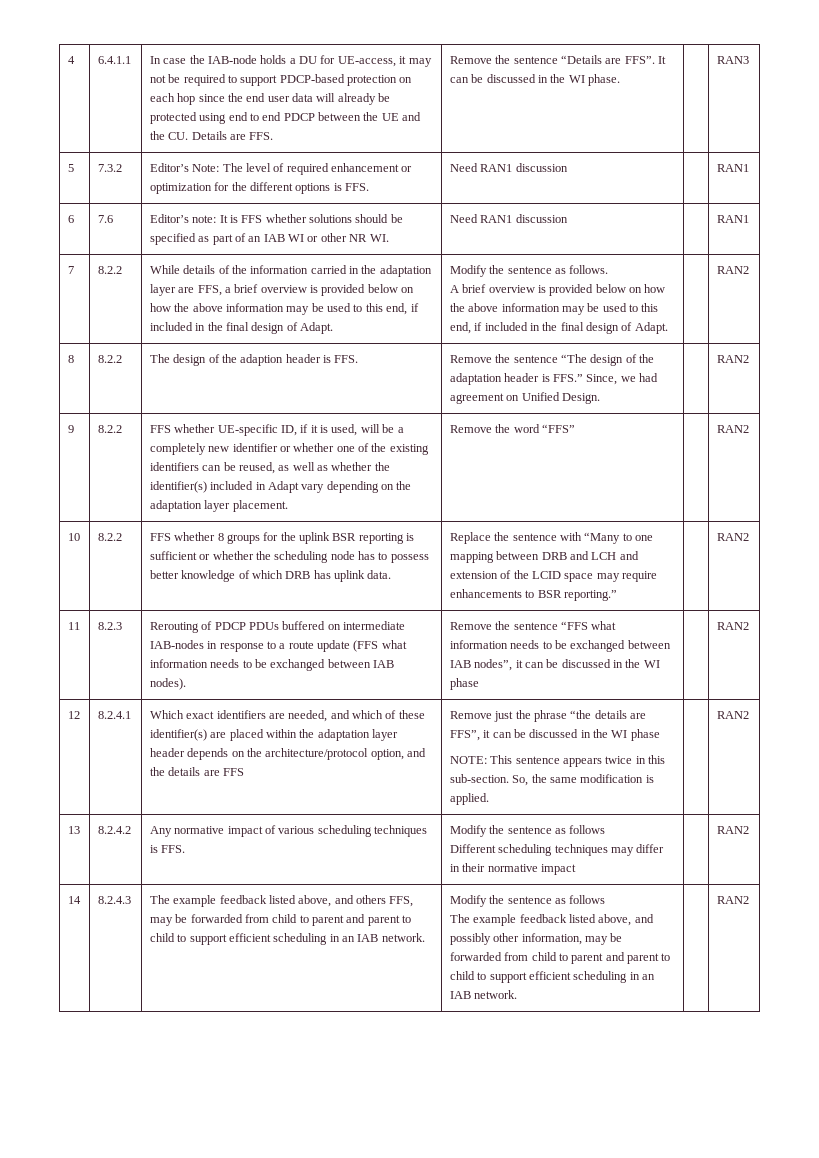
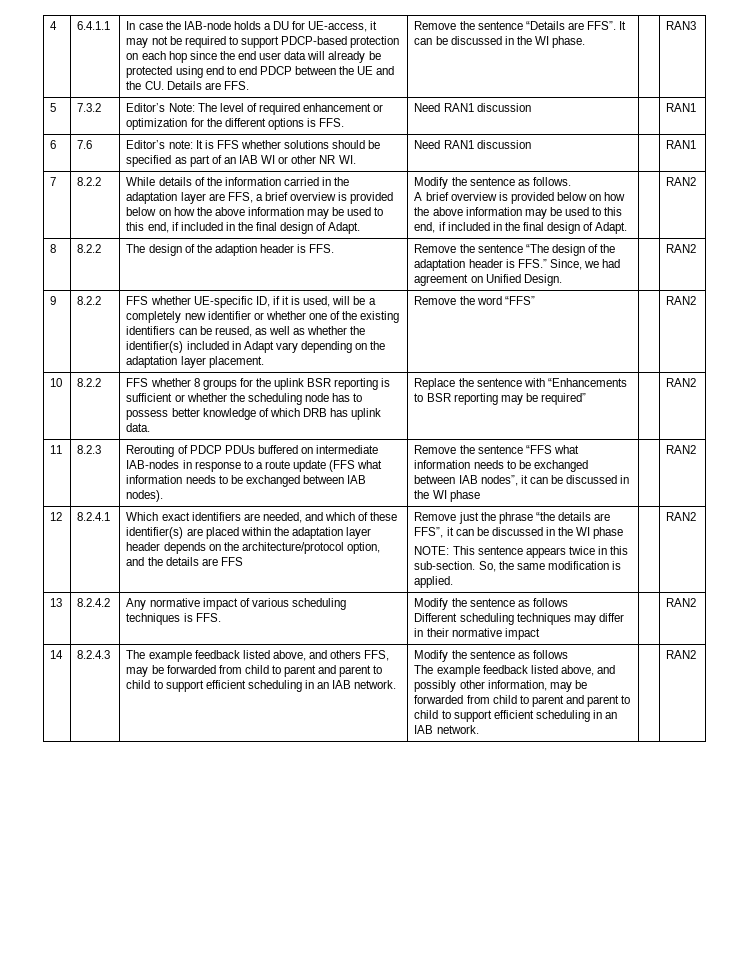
- Replace the sentence with “Many to one mapping between DRB and LCH and extension of the LCID space may require enhancements to BSR reporting.”
+ Replace the sentence with “Enhancements to BSR reporting may be required”

